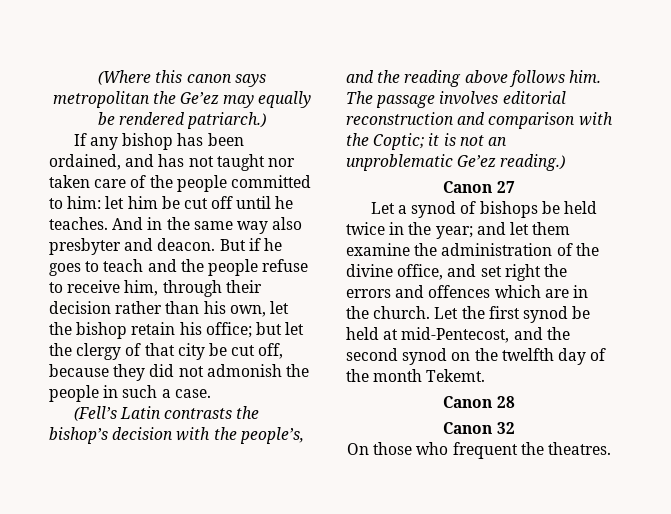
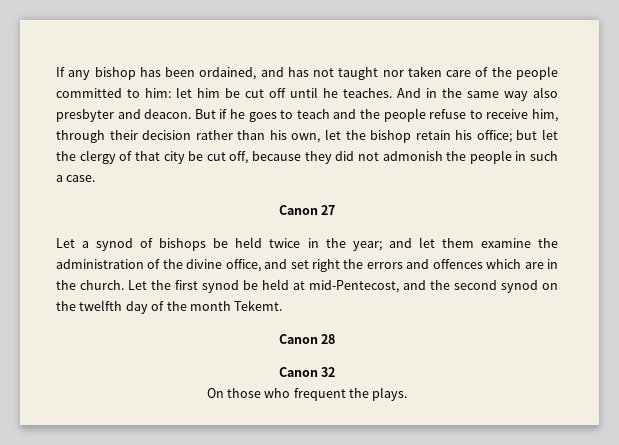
- (Where this canon says metropolitan the Ge’ez may equally be rendered patriarch.)
- (Fell’s Latin contrasts the bishop’s decision with the people’s, and the reading above follows him. The passage involves editorial reconstruction and comparison with the Coptic; it is not an unproblematic Ge’ez reading.)
- On those who frequent the theatres.
+ On those who frequent the plays.

